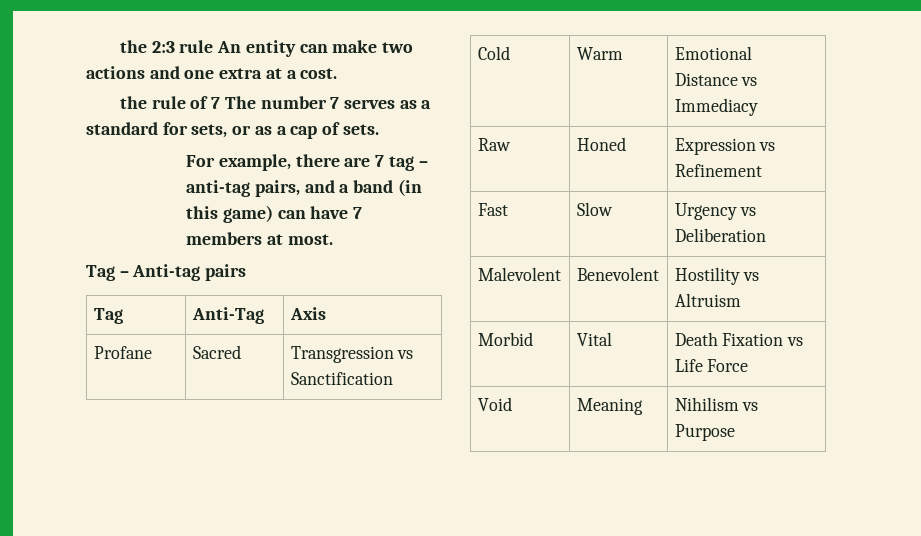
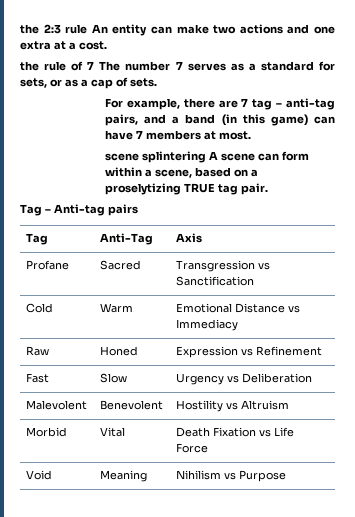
+ scene splintering A scene can form within a scene, based on a proselytizing TRUE tag pair.

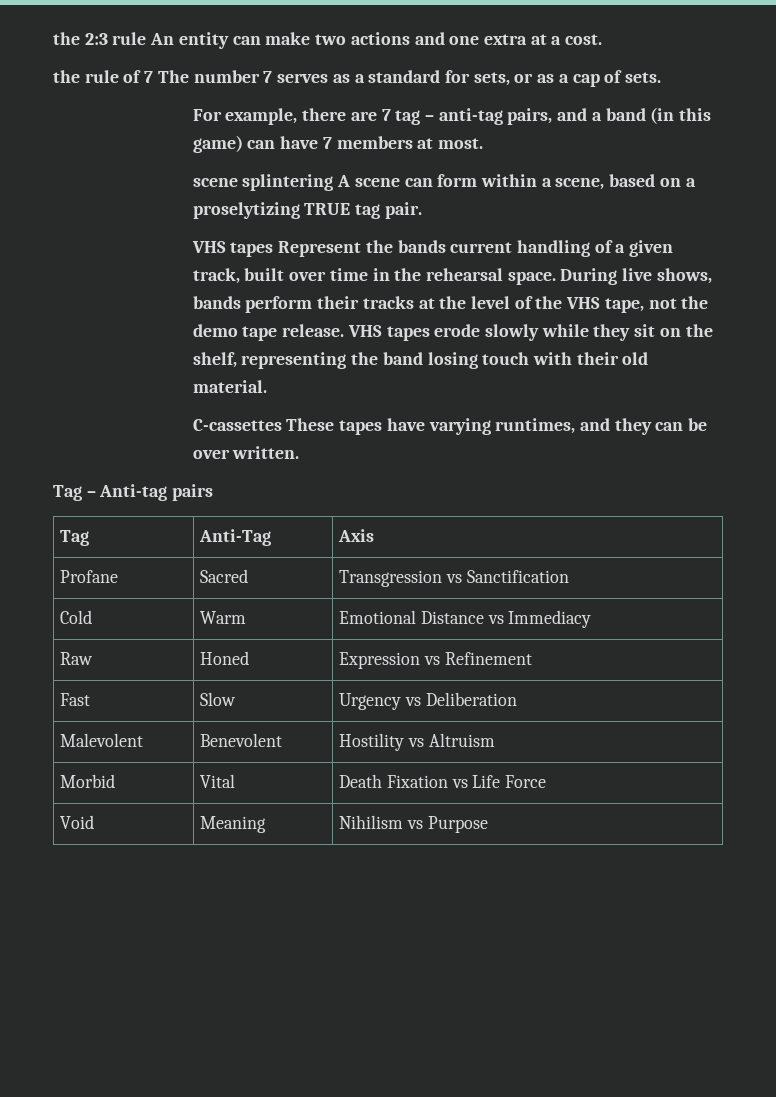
+ VHS tapes Represent the bands current handling of a given track, built over time in the rehearsal space. During live shows, bands perform their tracks at the level of the VHS tape, not the demo tape release. VHS tapes erode slowly while they sit on the shelf, representing the band losing touch with their old material.
+ C-cassettes These tapes have varying runtimes, and they can be over written.

